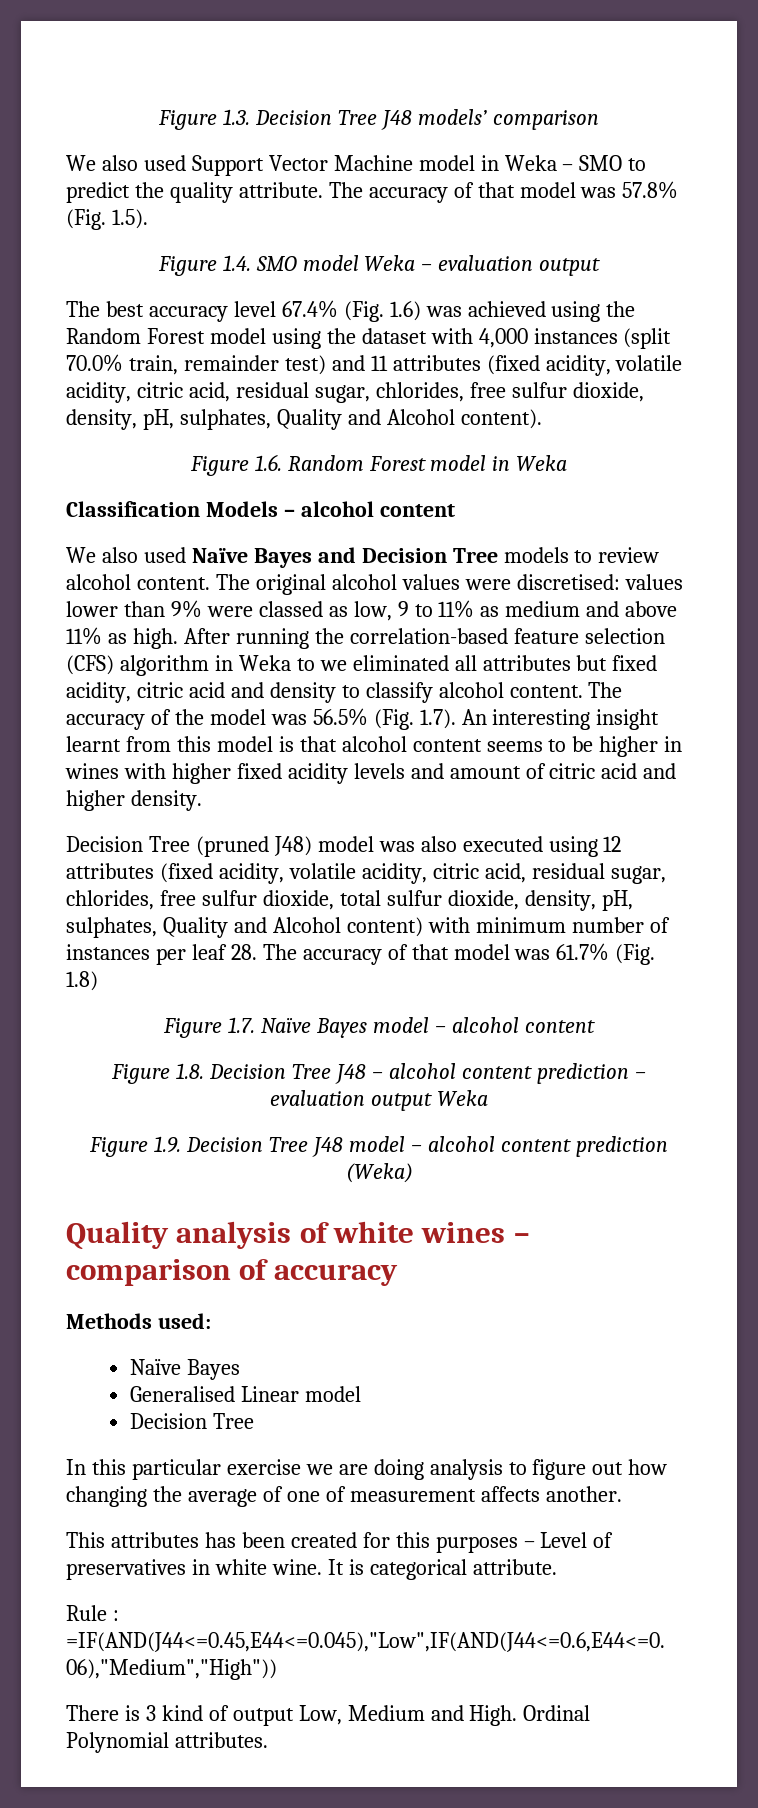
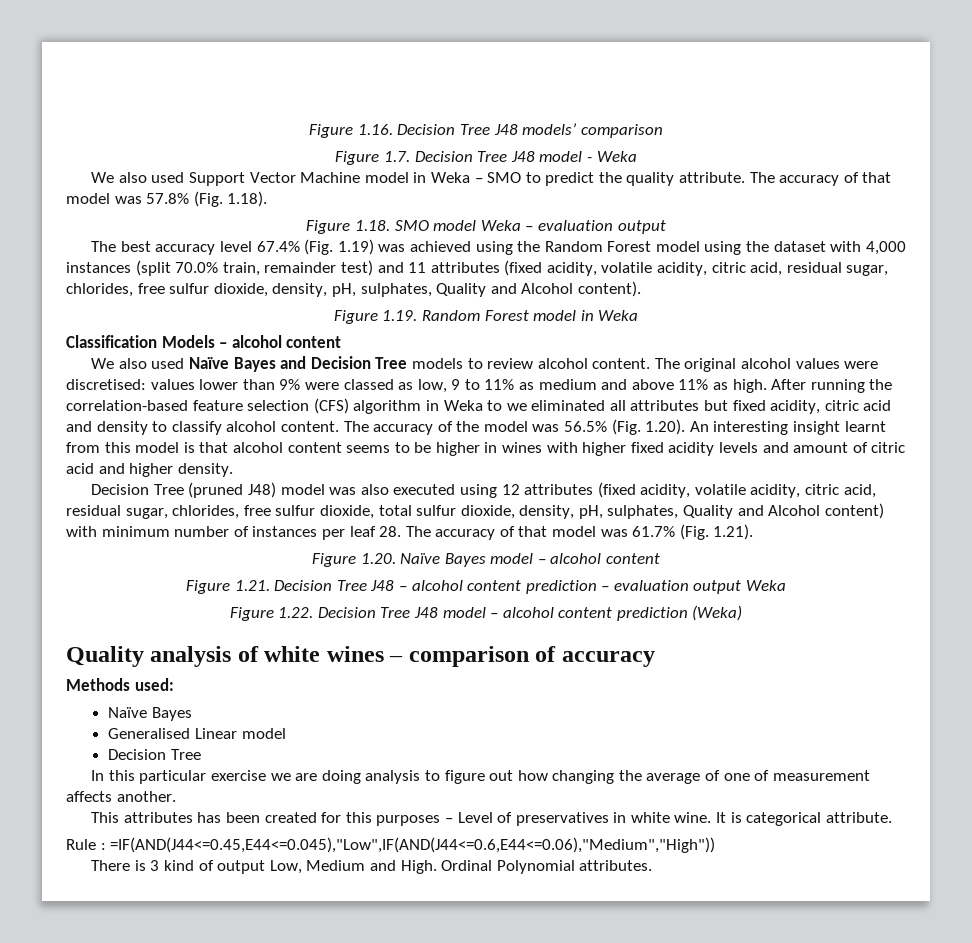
- Figure 1.3. Decision Tree J48 models’ comparison
+ Figure 1.16. Decision Tree J48 models’ comparison
+ Figure 1.7. Decision Tree J48 model - Weka
- The accuracy of that model was 57.8% (Fig. 1.5).
- Figure 1.4. SMO model Weka – evaluation output
+ The accuracy of that model was 57.8% (Fig. 1.18).
+ Figure 1.18. SMO model Weka – evaluation output
- The best accuracy level 67.4% (Fig. 1.6) was achieved using the Random Forest model using the dataset with 4,000 instances (split 70.0% train, remainder test) and 11 attributes (fixed acidity, volatile acidity, citric acid, residual sugar, chlorides, free sulfur dioxide, density, pH, sulphates, Quality and Alcohol content).
+ The best accuracy level 67.4% (Fig. 1.19) was achieved using the Random Forest model using the dataset with 4,000 instances (split 70.0% train, remainder test) and 11 attributes (fixed acidity, volatile acidity, citric acid, residual sugar, chlorides, free sulfur dioxide, density, pH, sulphates, Quality and Alcohol content).
- Figure 1.6. Random Forest model in Weka
+ Figure 1.19. Random Forest model in Weka
- The accuracy of the model was 56.5% (Fig. 1.7). An interesting insight learnt from this model is that alcohol content seems to be higher in wines with higher fixed acidity levels and amount of citric acid and higher density.
+ The accuracy of the model was 56.5% (Fig. 1.20). An interesting insight learnt from this model is that alcohol content seems to be higher in wines with higher fixed acidity levels and amount of citric acid and higher density.
- Decision Tree (pruned J48) model was also executed using 12 attributes (fixed acidity, volatile acidity, citric acid, residual sugar, chlorides, free sulfur dioxide, total sulfur dioxide, density, pH, sulphates, Quality and Alcohol content) with minimum number of instances per leaf 28. The accuracy of that model was 61.7% (Fig. 1.8)
- Figure 1.7. Naïve Bayes model – alcohol content
+ Decision Tree (pruned J48) model was also executed using 12 attributes (fixed acidity, volatile acidity, citric acid, residual sugar, chlorides, free sulfur dioxide, total sulfur dioxide, density, pH, sulphates, Quality and Alcohol content) with minimum number of instances per leaf 28. The accuracy of that model was 61.7% (Fig. 1.21).
+ Figure 1.20. Naïve Bayes model – alcohol content
- Figure 1.8. Decision Tree J48 – alcohol content prediction – evaluation output Weka
+ Figure 1.21. Decision Tree J48 – alcohol content prediction – evaluation output Weka
- Figure 1.9. Decision Tree J48 model – alcohol content prediction (Weka)
+ Figure 1.22. Decision Tree J48 model – alcohol content prediction (Weka)

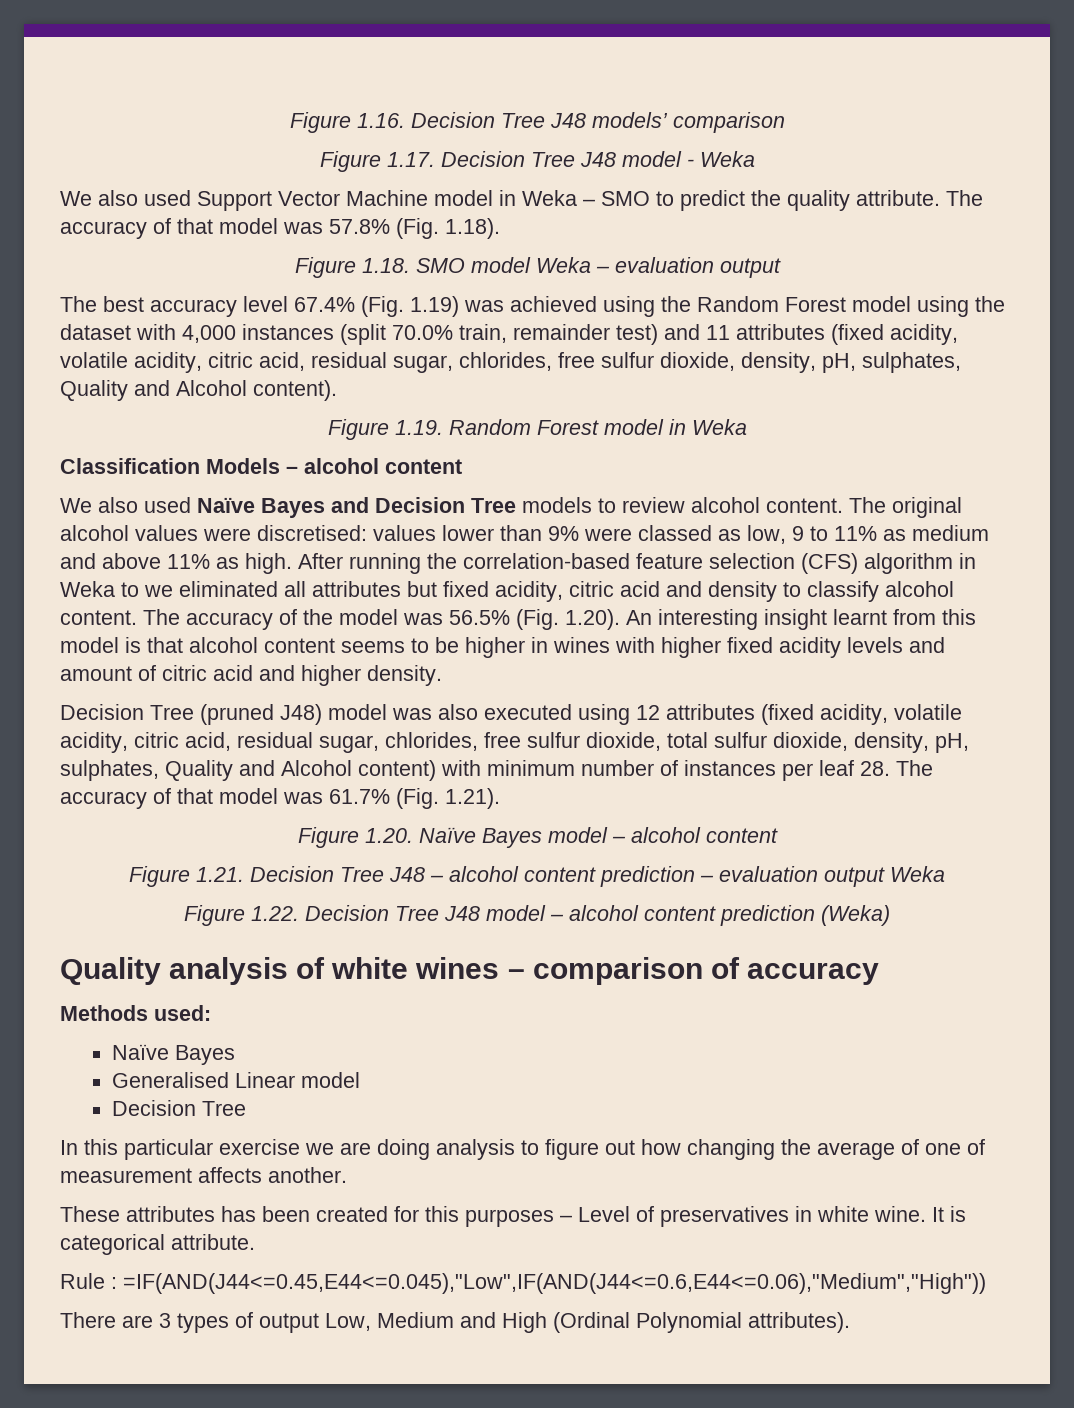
- Figure 1.7. Decision Tree J48 model - Weka
+ Figure 1.17. Decision Tree J48 model - Weka
- This attributes has been created for this purposes – Level of preservatives in white wine.
+ These attributes has been created for this purposes – Level of preservatives in white wine.
- There is 3 kind of output Low, Medium and High. Ordinal Polynomial attributes.
+ There are 3 types of output Low, Medium and High (Ordinal Polynomial attributes).

